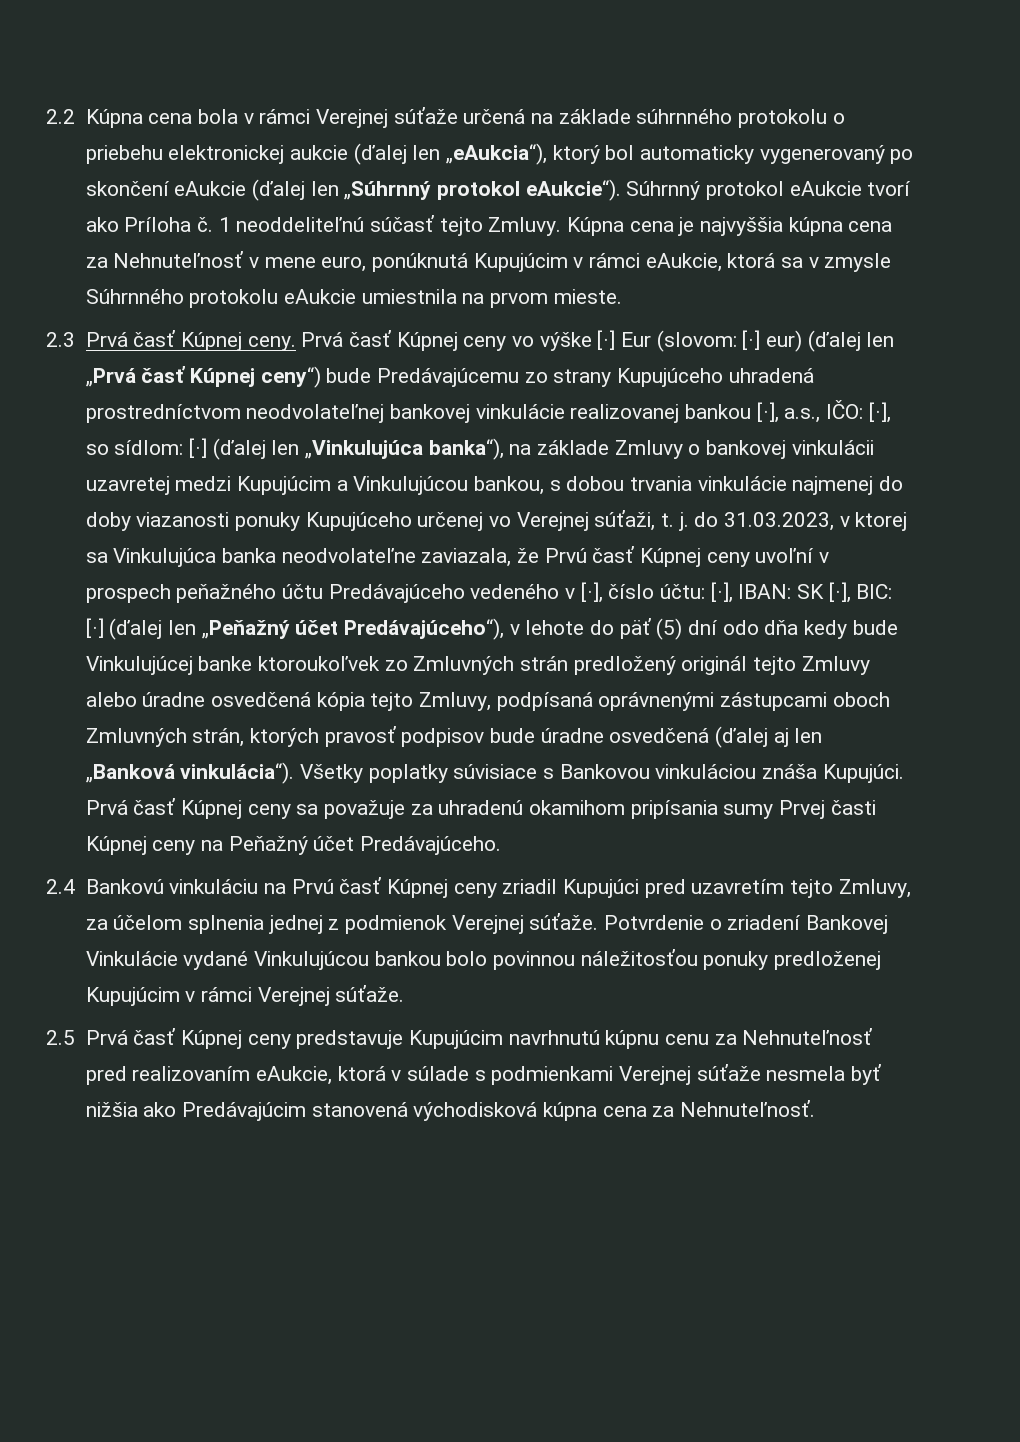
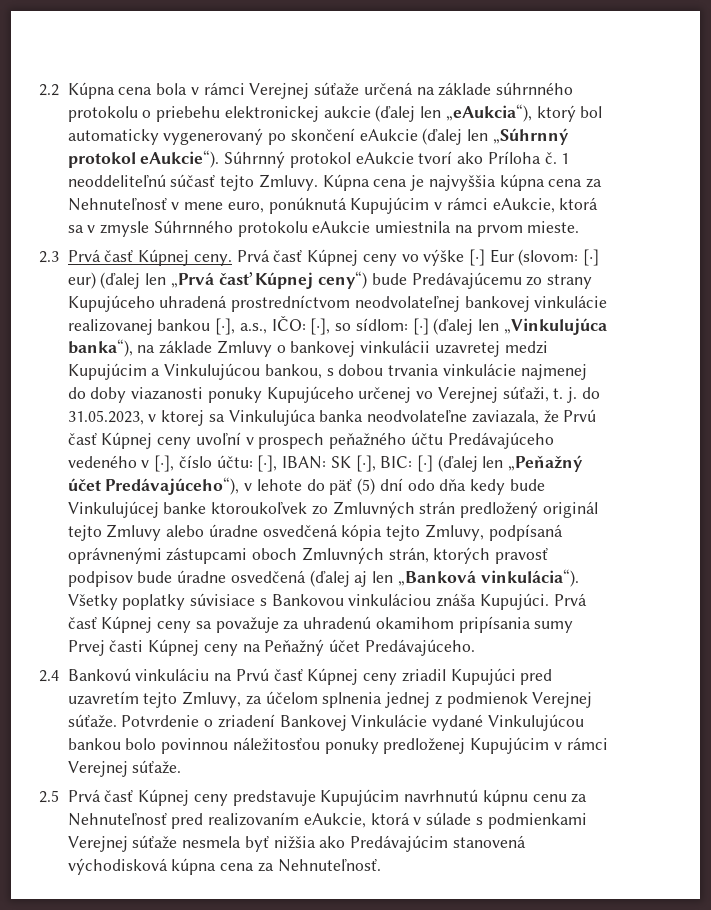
- [·] (ďalej len „Vinkulujúca banka“), na základe Zmluvy o bankovej vinkulácii uzavretej medzi Kupujúcim a Vinkulujúcou bankou, s dobou trvania vinkulácie najmenej do doby viazanosti ponuky Kupujúceho určenej vo Verejnej súťaži, t. j. do 31.03.2023, v ktorej sa Vinkulujúca banka neodvolateľne zaviazala, že Prvú časť Kúpnej ceny uvoľní v prospech peňažného účtu Predávajúceho vedeného v [·], číslo účtu:
+ [·] (ďalej len „Vinkulujúca banka“), na základe Zmluvy o bankovej vinkulácii uzavretej medzi Kupujúcim a Vinkulujúcou bankou, s dobou trvania vinkulácie najmenej do doby viazanosti ponuky Kupujúceho určenej vo Verejnej súťaži, t. j. do 31.05.2023, v ktorej sa Vinkulujúca banka neodvolateľne zaviazala, že Prvú časť Kúpnej ceny uvoľní v prospech peňažného účtu Predávajúceho vedeného v [·], číslo účtu:

